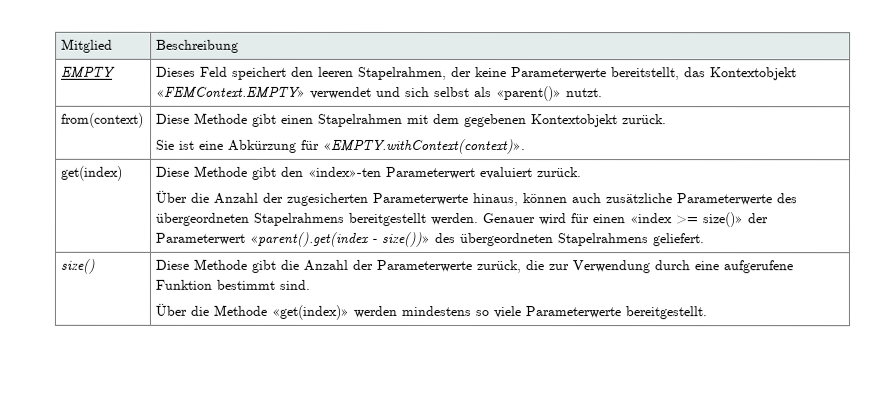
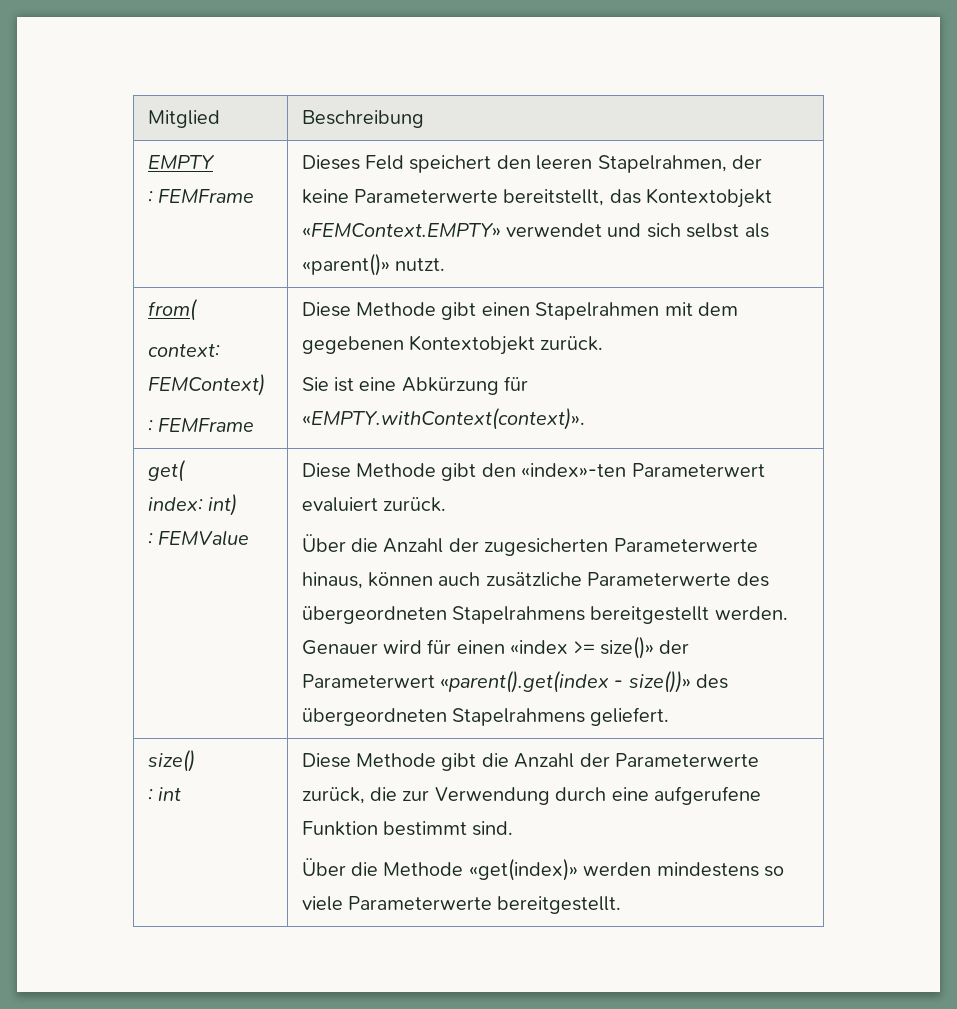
- EMPTY | Dieses Feld speichert den leeren Stapelrahmen, der keine Parameterwerte bereitstellt, das Kontextobjekt «FEMContext.EMPTY» verwendet und sich selbst als «parent()» nutzt.
+ EMPTY
+ : FEMFrame | Dieses Feld speichert den leeren Stapelrahmen, der keine Parameterwerte bereitstellt, das Kontextobjekt «FEMContext.EMPTY» verwendet und sich selbst als «parent()» nutzt.
- from(context) | Diese Methode gibt einen Stapelrahmen mit dem gegebenen Kontextobjekt zurück.
+ from(
+ context: FEMContext)
+ : FEMFrame | Diese Methode gibt einen Stapelrahmen mit dem gegebenen Kontextobjekt zurück.
- get(index)
+ get(
+ index: int)
+ : FEMValue
- size() | Diese Methode gibt die Anzahl der Parameterwerte zurück, die zur Verwendung durch eine aufgerufene Funktion bestimmt sind.
+ size()
+ : int | Diese Methode gibt die Anzahl der Parameterwerte zurück, die zur Verwendung durch eine aufgerufene Funktion bestimmt sind.

